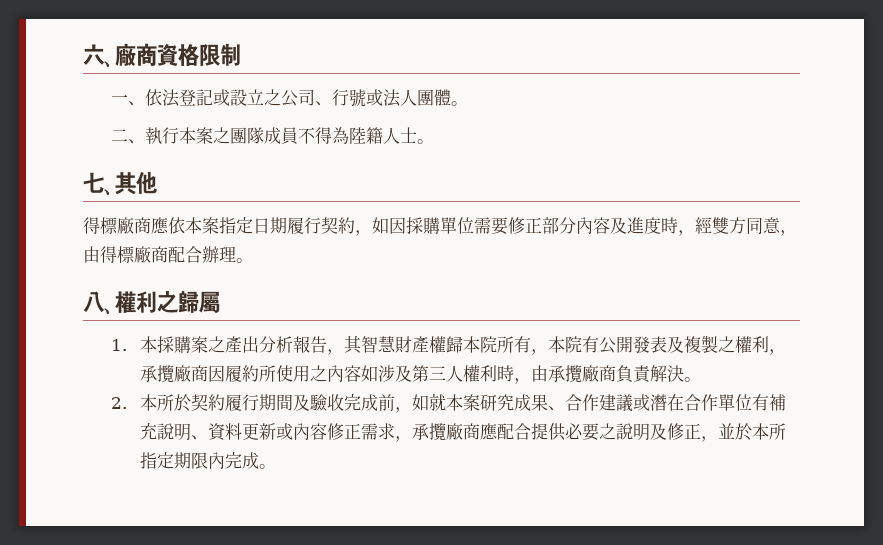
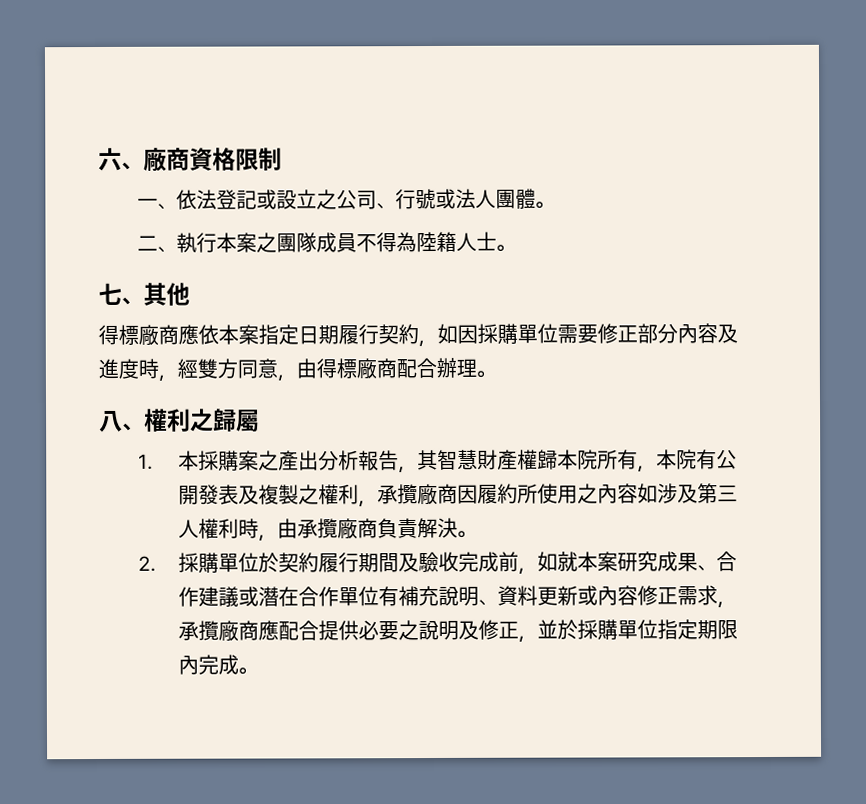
- 2.本所於契約履行期間及驗收完成前，如就本案研究成果、合作建議或潛在合作單位有補充說明、資料更新或內容修正需求，承攬廠商應配合提供必要之說明及修正，並於本所指定期限內完成。
+ 2.採購單位於契約履行期間及驗收完成前，如就本案研究成果、合作建議或潛在合作單位有補充說明、資料更新或內容修正需求，承攬廠商應配合提供必要之說明及修正，並於採購單位指定期限內完成。

